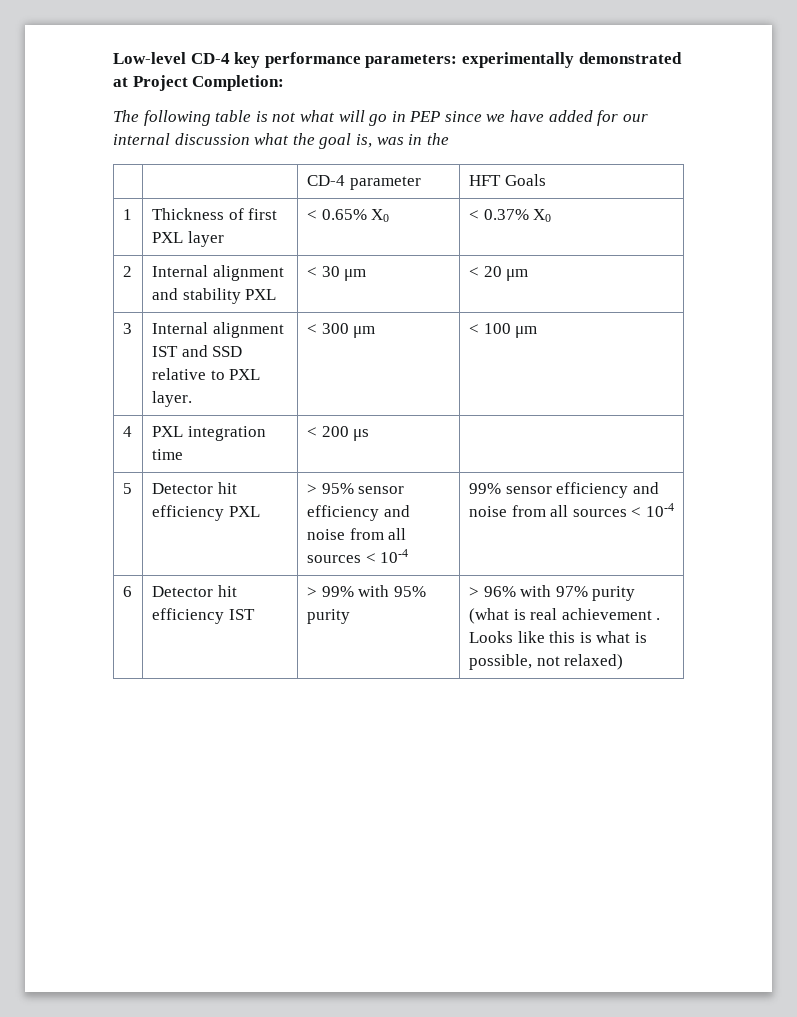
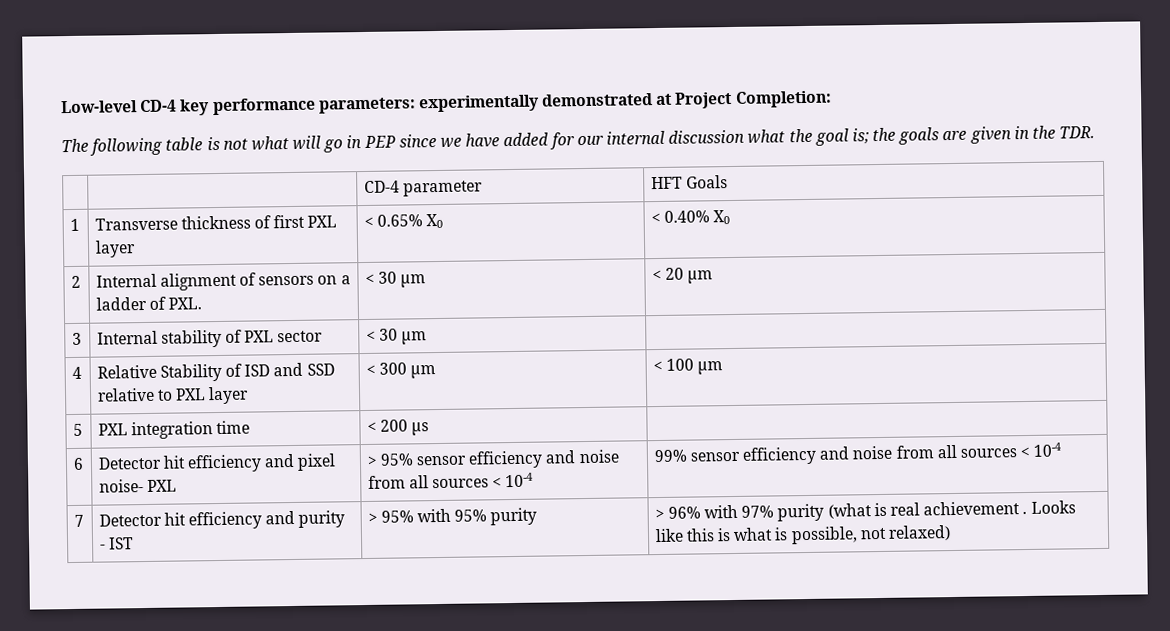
- The following table is not what will go in PEP since we have added for our internal discussion what the goal is, was in the
+ The following table is not what will go in PEP since we have added for our internal discussion what the goal is; the goals are given in the TDR.
- 1 | Thickness of first PXL layer | < 0.65% X0 | < 0.37% X0
+ 1 | Transverse thickness of first PXL layer | < 0.65% X0 | < 0.40% X0
- 2 | Internal alignment and stability PXL | < 30 μm | < 20 μm
+ 2 | Internal alignment of sensors on a ladder of PXL. | < 30 μm | < 20 μm
- 3 | Internal alignment IST and SSD relative to PXL layer. | < 300 μm | < 100 μm
+ 3 | Internal stability of PXL sector | < 30 μm |
+ 4 | Relative Stability of ISD and SSD relative to PXL layer | < 300 μm | < 100 μm
- 4 | PXL integration time | < 200 μs |
+ 5 | PXL integration time | < 200 μs |
- 5 | Detector hit efficiency PXL | > 95% sensor efficiency and noise from all sources < 10-4 | 99% sensor efficiency and noise from all sources < 10-4
+ 6 | Detector hit efficiency and pixel noise- PXL | > 95% sensor efficiency and noise from all sources < 10-4 | 99% sensor efficiency and noise from all sources < 10-4
- 6 | Detector hit efficiency IST | > 99% with 95% purity | > 96% with 97% purity (what is real achievement . Looks like this is what is possible, not relaxed)
+ 7 | Detector hit efficiency and purity - IST | > 95% with 95% purity | > 96% with 97% purity (what is real achievement . Looks like this is what is possible, not relaxed)

